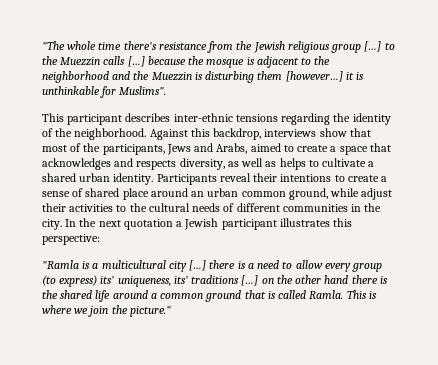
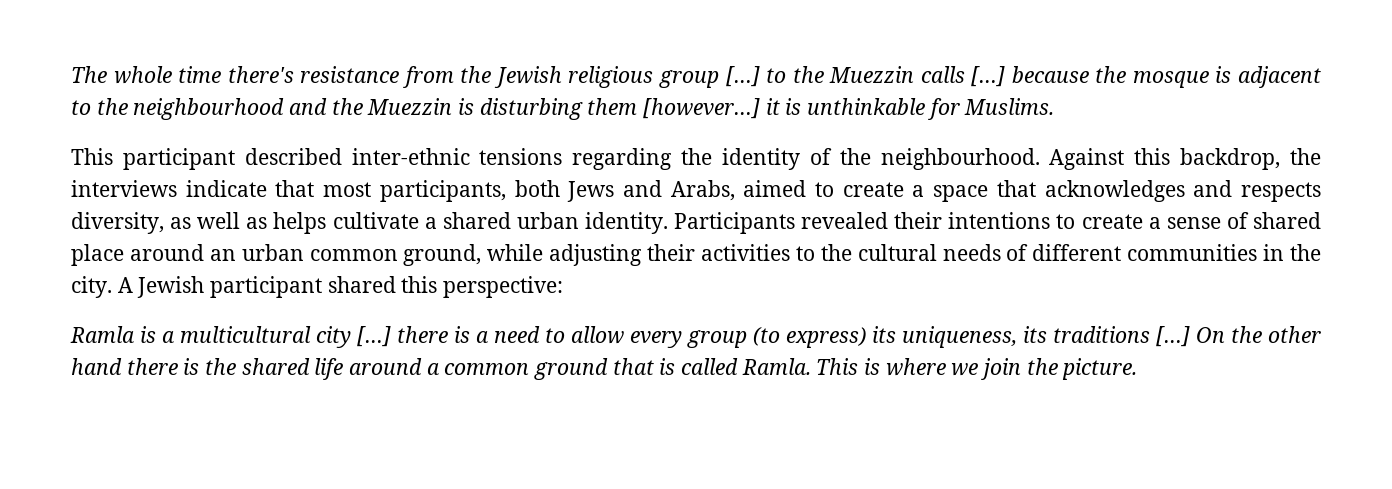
- "The whole time there's resistance from the Jewish religious group […] to the Muezzin calls […] because the mosque is adjacent to the neighborhood and the Muezzin is disturbing them [however…] it is unthinkable for Muslims".
+ The whole time there's resistance from the Jewish religious group […] to the Muezzin calls […] because the mosque is adjacent to the neighbourhood and the Muezzin is disturbing them [however…] it is unthinkable for Muslims.
- This participant describes inter-ethnic tensions regarding the identity of the neighborhood.
+ This participant described inter-ethnic tensions regarding the identity of the neighbourhood.
- Against this backdrop, interviews show that most of the participants, Jews and Arabs, aimed to create a space that acknowledges and respects diversity, as well as helps to cultivate a shared urban identity.
+ Against this backdrop, the interviews indicate that most participants, both Jews and Arabs, aimed to create a space that acknowledges and respects diversity, as well as helps cultivate a shared urban identity.
- Participants reveal their intentions to create a sense of shared place around an urban common ground, while adjust their activities to the cultural needs of different communities in the city.
+ Participants revealed their intentions to create a sense of shared place around an urban common ground, while adjusting their activities to the cultural needs of different communities in the city.
- In the next quotation a Jewish participant illustrates this perspective:
+ A Jewish participant shared this perspective:
- "Ramla is a multicultural city […] there is a need to allow every group (to express) its' uniqueness, its' traditions […] on the other hand there is the shared life around a common ground that is called Ramla.
+ Ramla is a multicultural city […] there is a need to allow every group (to express) its uniqueness, its traditions […] On the other hand there is the shared life around a common ground that is called Ramla.
- This is where we join the picture."
+ This is where we join the picture.

